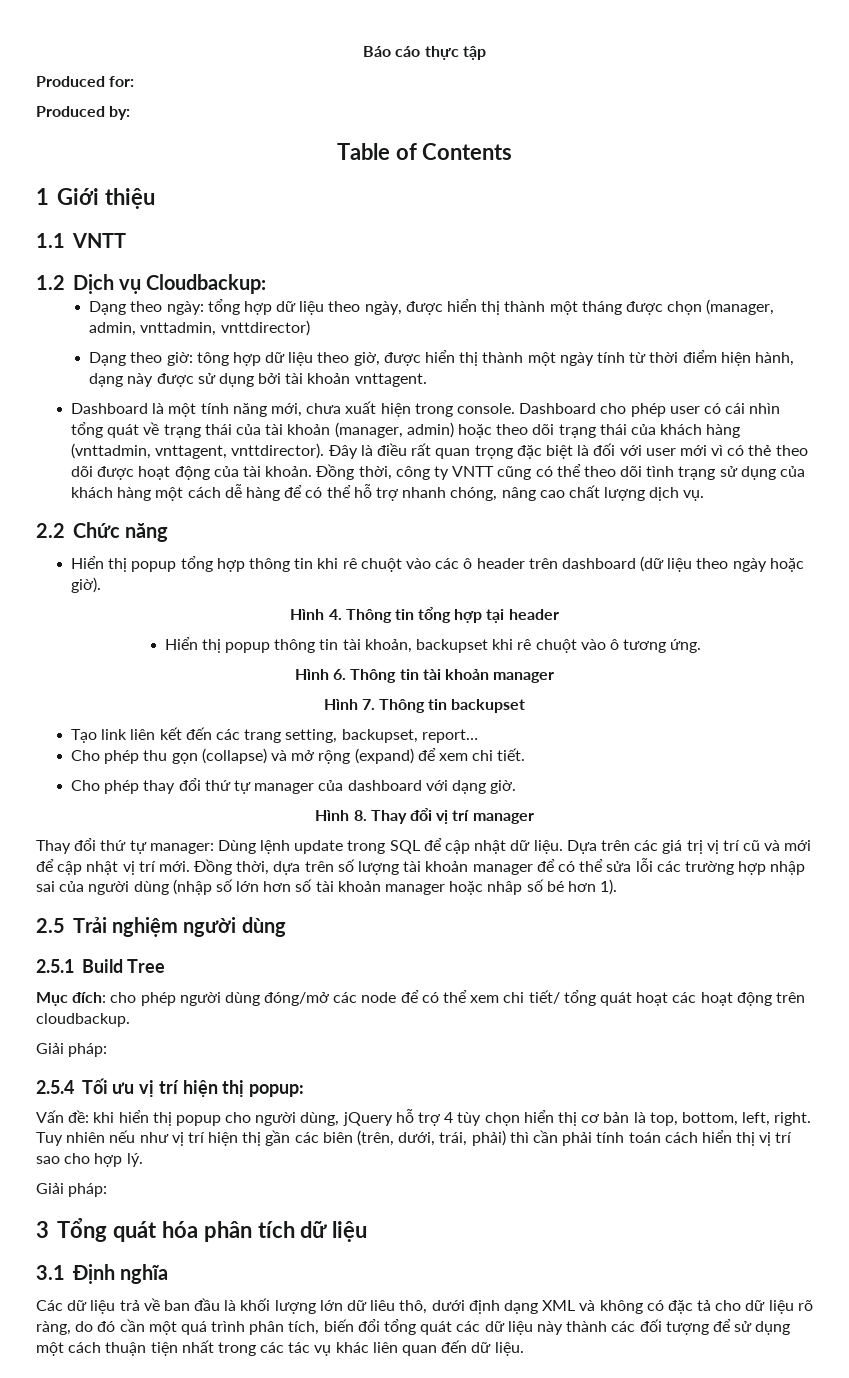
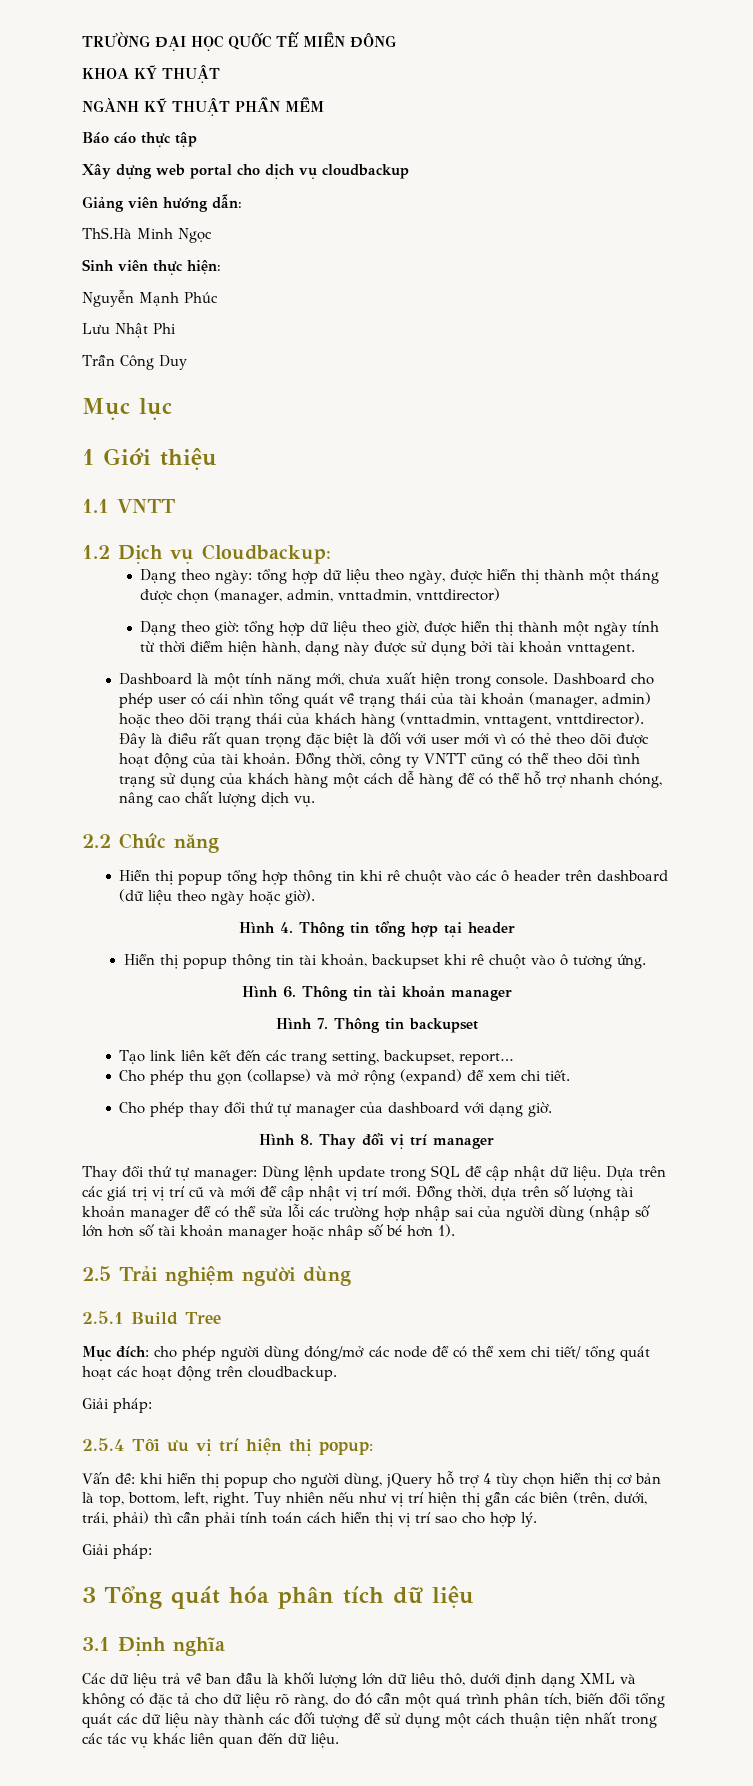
+ TRƯỜNG ĐẠI HỌC QUỐC TẾ MIỀN ĐÔNG
+ KHOA KỸ THUẬT
+ NGÀNH KỸ THUẬT PHẦN MỀM
  Báo cáo thực tập
- Produced for:
- Produced by:
- Table of Contents
+ Xây dựng web portal cho dịch vụ cloudbackup
+ Giảng viên hướng dẫn:
+ ThS.Hà Minh Ngọc
+ Sinh viên thực hiện:
+ Nguyễn Mạnh Phúc
+ Lưu Nhật Phi
+ Trần Công Duy
+ Mục lục
- Dạng theo giờ: tông hợp dữ liệu theo giờ, được hiển thị thành một ngày tính từ thời điểm hiện hành, dạng này được sử dụng bởi tài khoản vnttagent.
+ Dạng theo giờ: tổng hợp dữ liệu theo giờ, được hiển thị thành một ngày tính từ thời điểm hiện hành, dạng này được sử dụng bởi tài khoản vnttagent.

